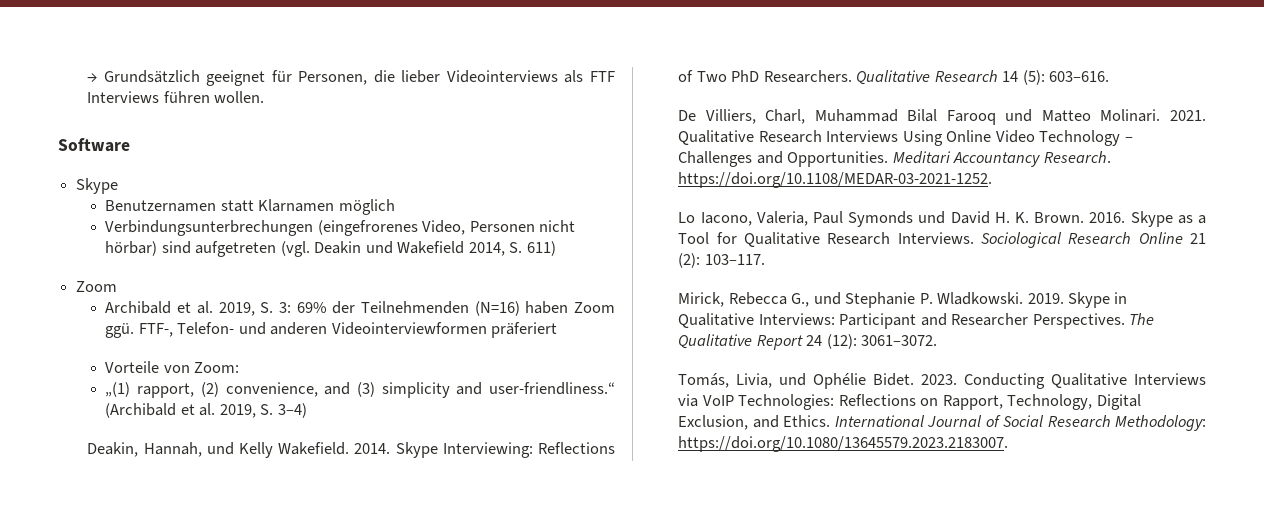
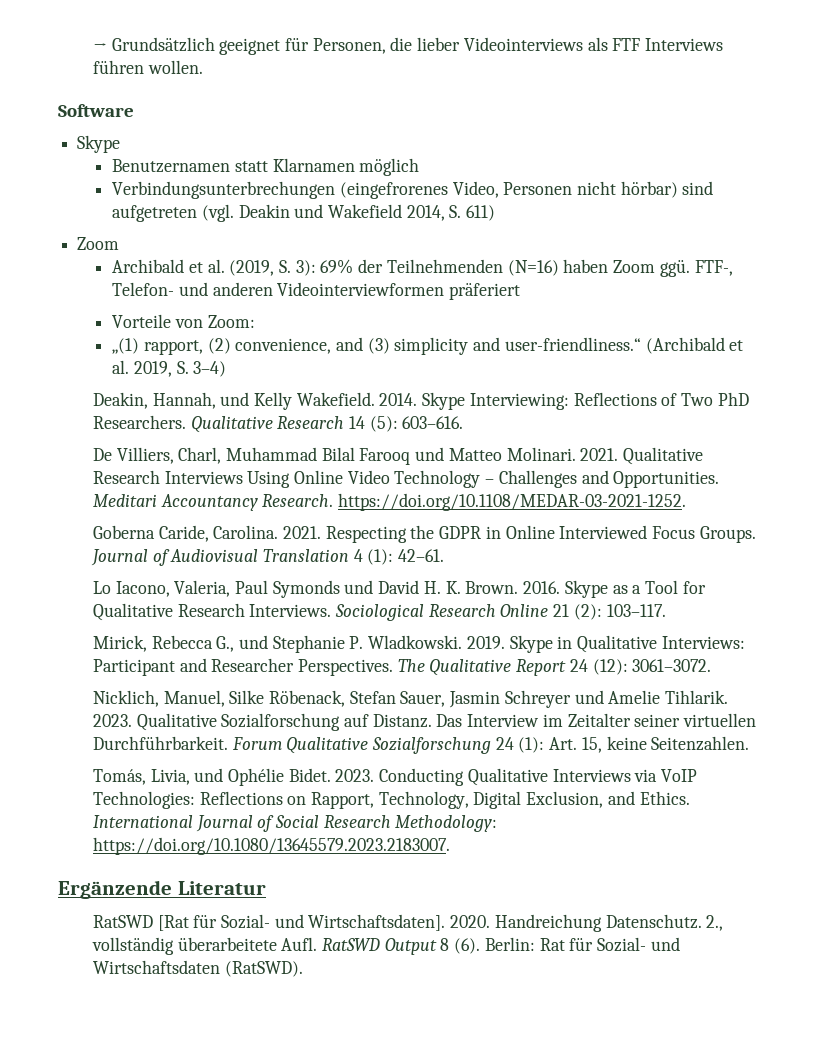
- Archibald et al. 2019, S. 3: 69% der Teilnehmenden (N=16) haben Zoom ggü.
+ Archibald et al. (2019, S. 3): 69% der Teilnehmenden (N=16) haben Zoom ggü.
+ Goberna Caride, Carolina. 2021. Respecting the GDPR in Online Interviewed Focus Groups. Journal of Audiovisual Translation 4 (1): 42–61.
+ Nicklich, Manuel, Silke Röbenack, Stefan Sauer, Jasmin Schreyer und Amelie Tihlarik. 2023. Qualitative Sozialforschung auf Distanz. Das Interview im Zeitalter seiner virtuellen Durchführbarkeit. Forum Qualitative Sozialforschung 24 (1): Art. 15, keine Seitenzahlen.
+ Ergänzende Literatur
+ RatSWD [Rat für Sozial- und Wirtschaftsdaten]. 2020. Handreichung Datenschutz. 2., vollständig überarbeitete Aufl. RatSWD Output 8 (6). Berlin: Rat für Sozial- und Wirtschaftsdaten (RatSWD).

